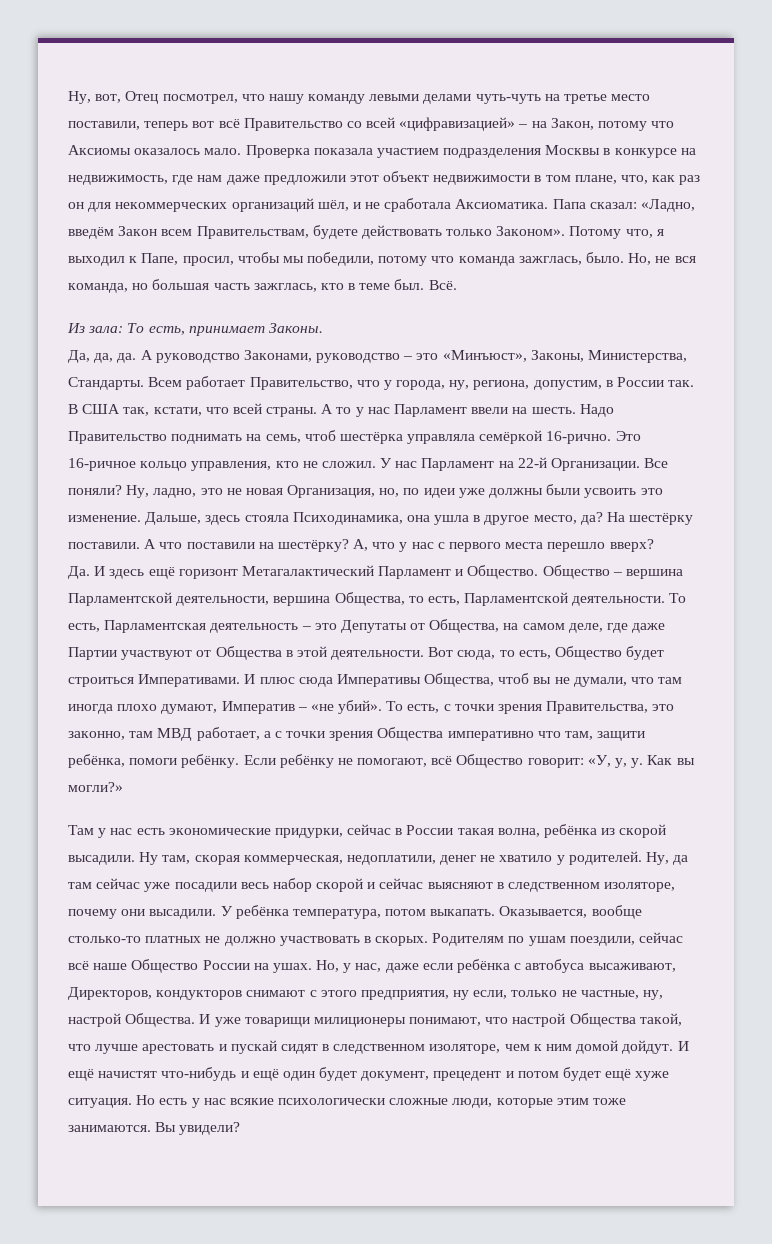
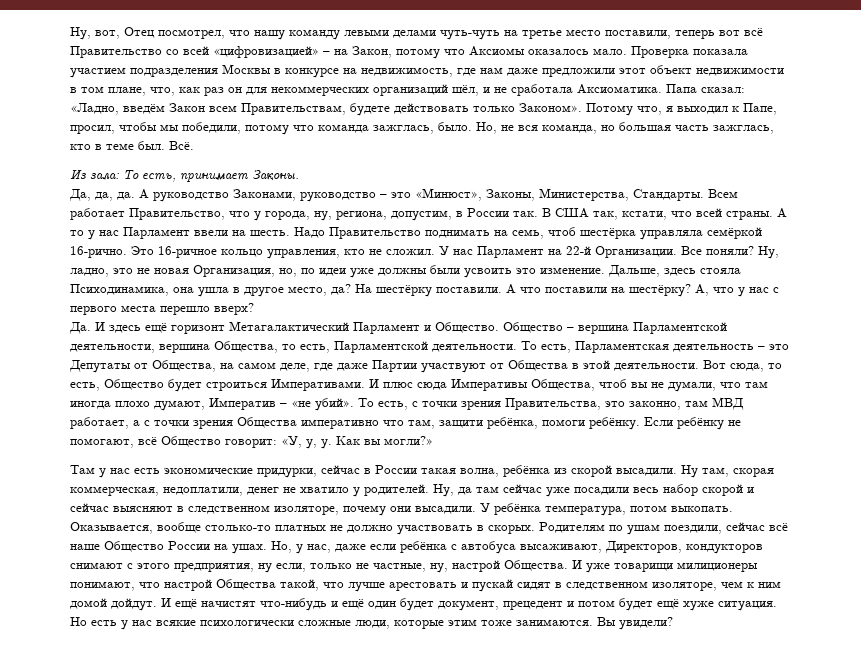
- Ну, вот, Отец посмотрел, что нашу команду левыми делами чуть-чуть на третье место поставили, теперь вот всё Правительство со всей «цифравизацией» – на Закон, потому что Аксиомы оказалось мало.
+ Ну, вот, Отец посмотрел, что нашу команду левыми делами чуть-чуть на третье место поставили, теперь вот всё Правительство со всей «цифровизацией» – на Закон, потому что Аксиомы оказалось мало.
- А руководство Законами, руководство – это «Минъюст», Законы, Министерства, Стандарты.
+ А руководство Законами, руководство – это «Минюст», Законы, Министерства, Стандарты.
- У ребёнка температура, потом выкапать.
+ У ребёнка температура, потом выкопать.

